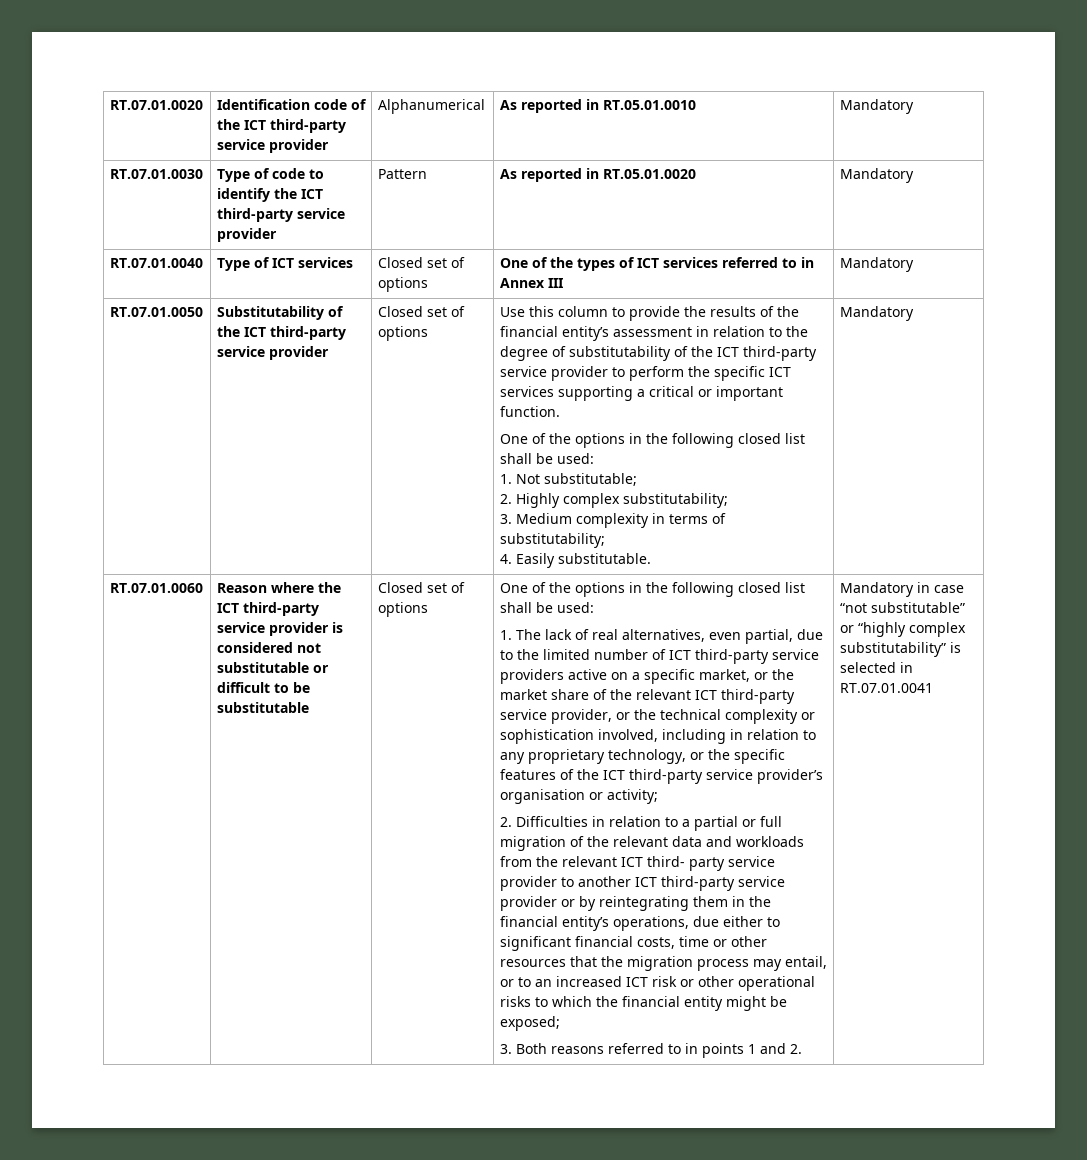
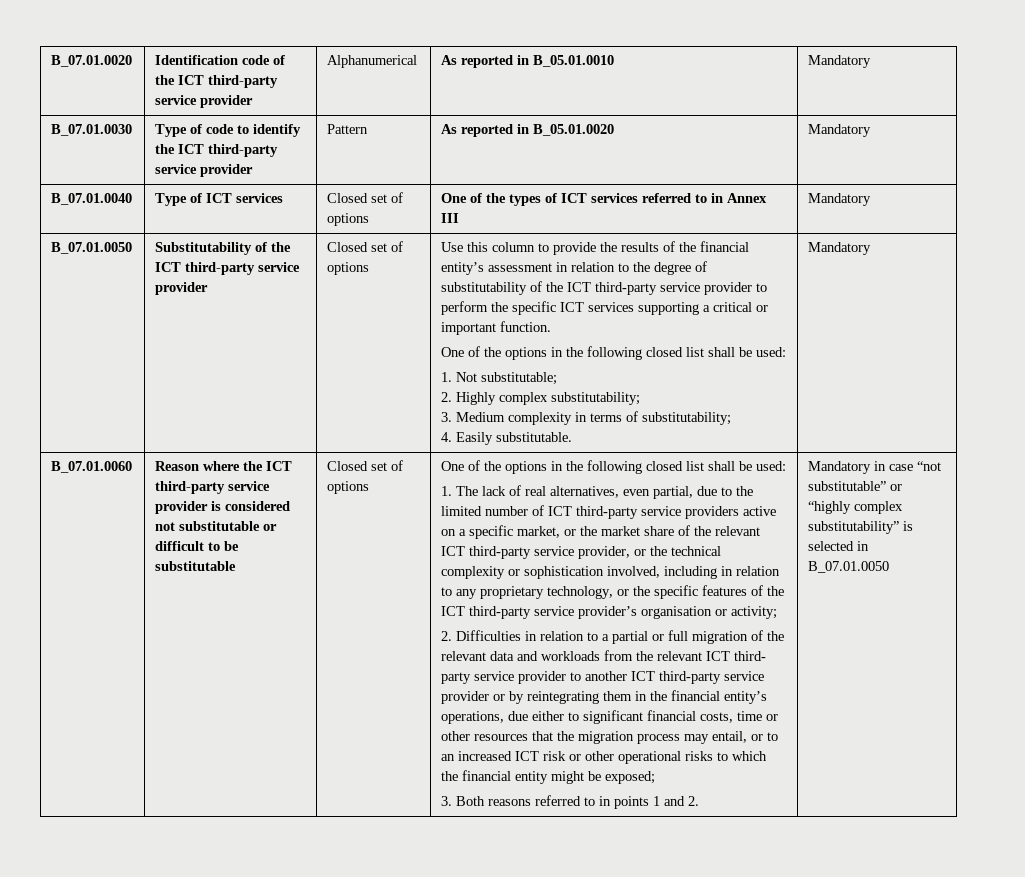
- RT.07.01.0020 | Identification code of the ICT third-party service provider | Alphanumerical | As reported in RT.05.01.0010 | Mandatory
- RT.07.01.0030 | Type of code to identify the ICT third-party service provider | Pattern | As reported in RT.05.01.0020 | Mandatory
- RT.07.01.0040 | Type of ICT services | Closed set of options | One of the types of ICT services referred to in Annex III | Mandatory
- RT.07.01.0050
+ B_07.01.0020 | Identification code of the ICT third-party service provider | Alphanumerical | As reported in B_05.01.0010 | Mandatory
+ B_07.01.0030 | Type of code to identify the ICT third-party service provider | Pattern | As reported in B_05.01.0020 | Mandatory
+ B_07.01.0040 | Type of ICT services | Closed set of options | One of the types of ICT services referred to in Annex III | Mandatory
+ B_07.01.0050
- RT.07.01.0060
+ B_07.01.0060
- Mandatory in case “not substitutable” or “highly complex substitutability” is selected in RT.07.01.0041
+ Mandatory in case “not substitutable” or “highly complex substitutability” is selected in B_07.01.0050

